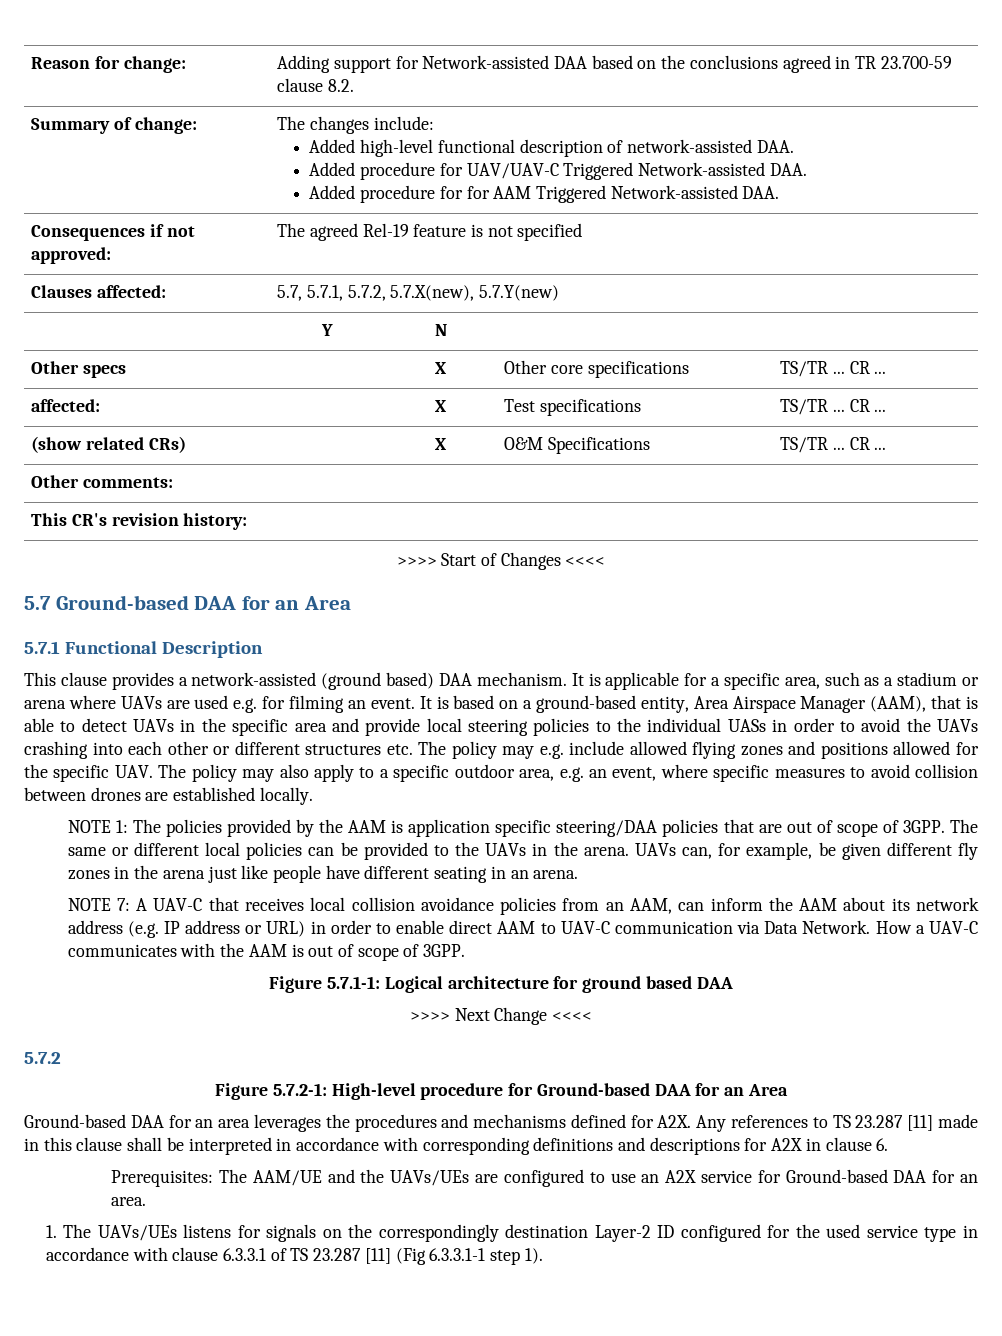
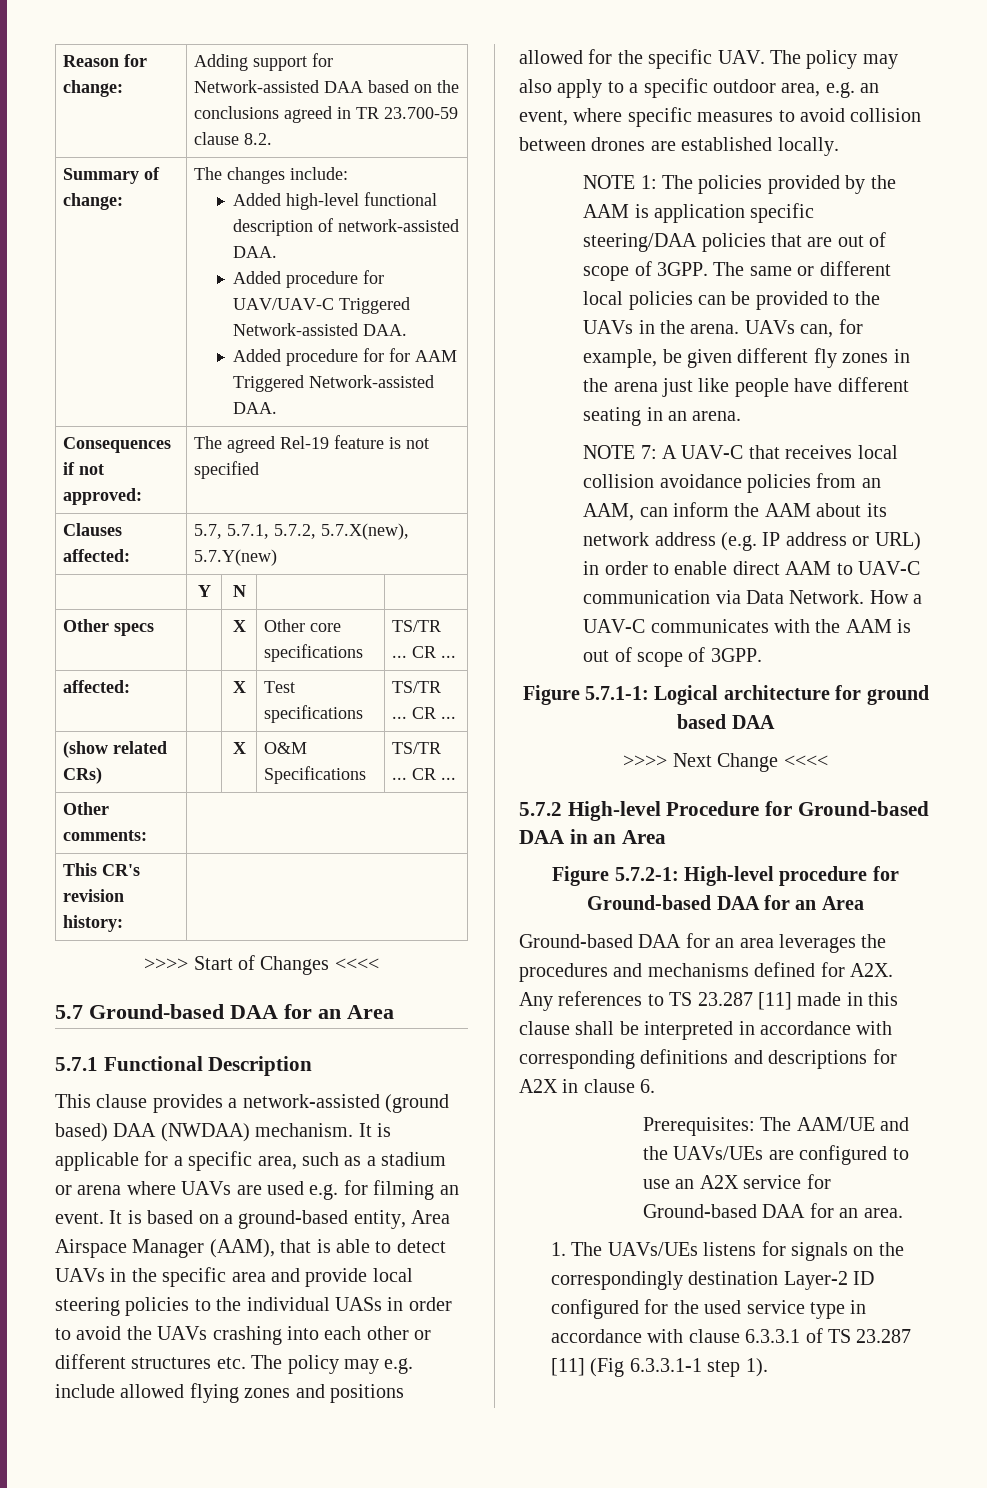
- This clause provides a network-assisted (ground based) DAA mechanism.
+ This clause provides a network-assisted (ground based) DAA (NWDAA) mechanism.
- 5.7.2
+ 5.7.2 High-level Procedure for Ground-based DAA in an Area

